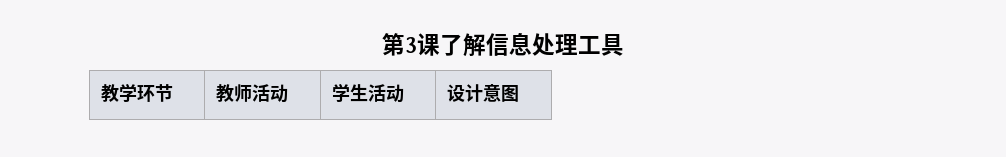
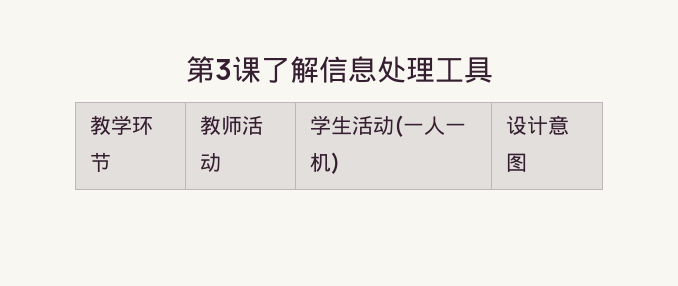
- 教学环节 | 教师活动 | 学生活动 | 设计意图
+ 教学环节 | 教师活动 | 学生活动(一人一机) | 设计意图

